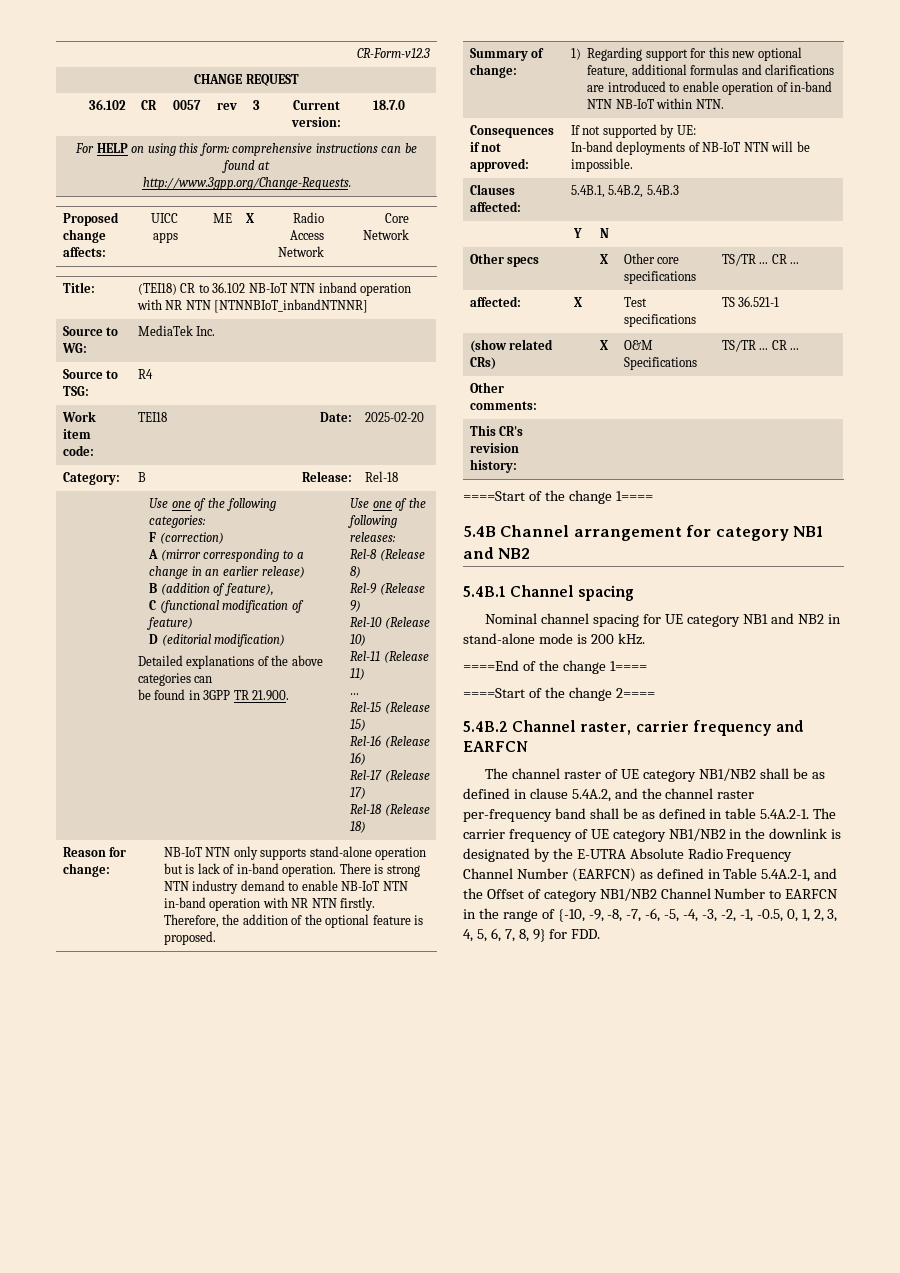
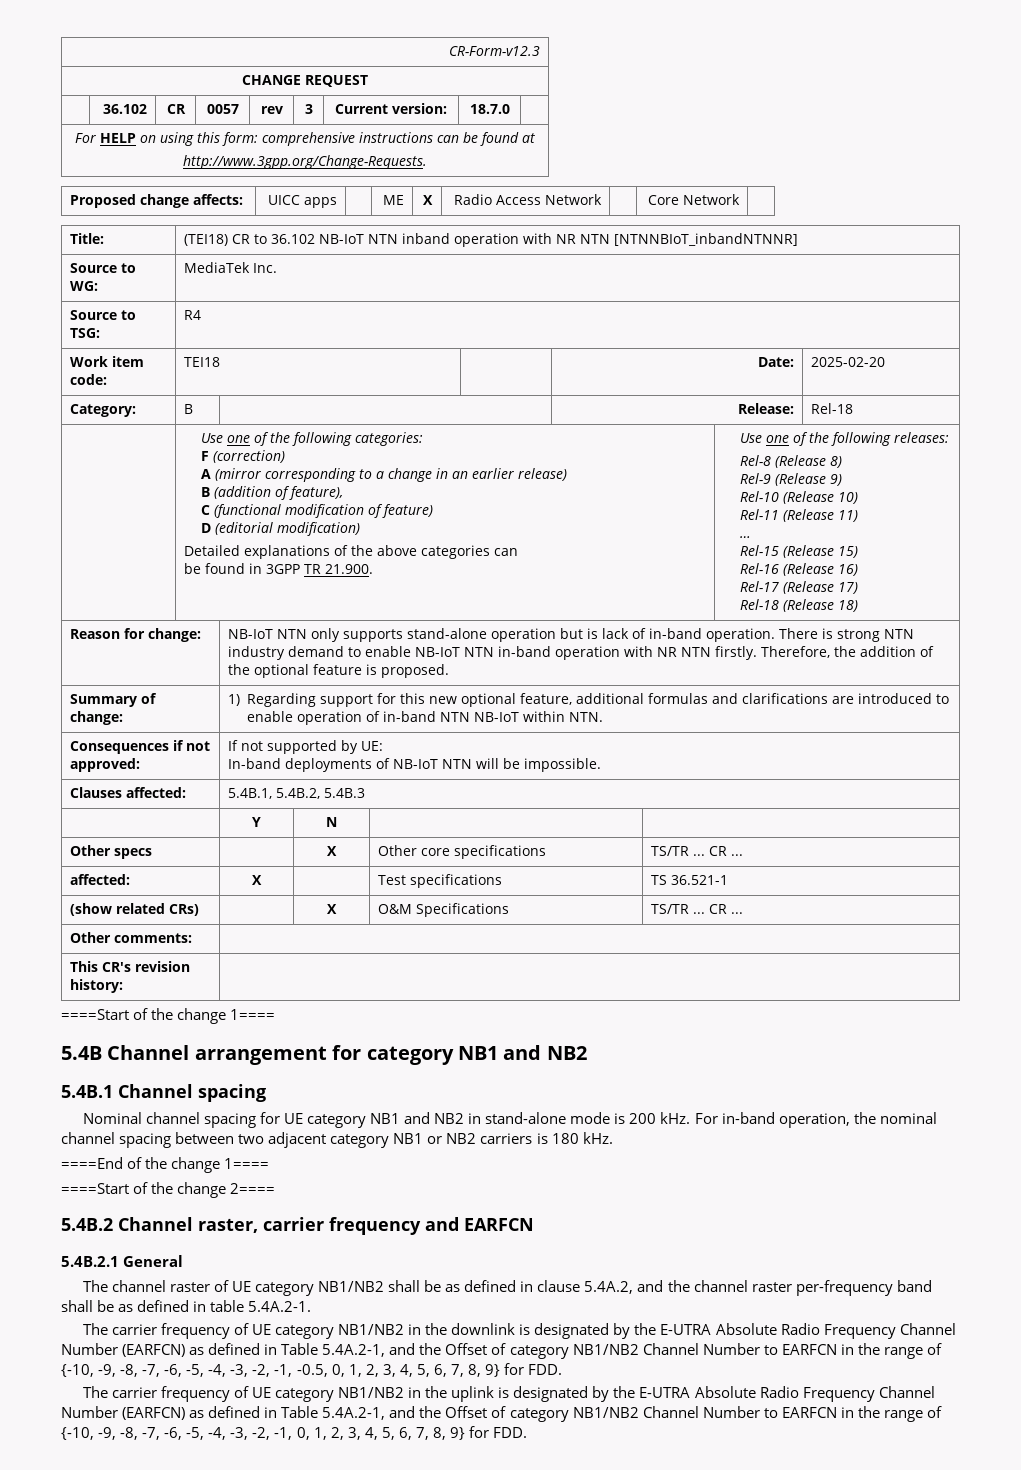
+ For in-band operation, the nominal channel spacing between two adjacent category NB1 or NB2 carriers is 180 kHz.
+ 5.4B.2.1 General
- The channel raster of UE category NB1/NB2 shall be as defined in clause 5.4A.2, and the channel raster per-frequency band shall be as defined in table 5.4A.2-1. The carrier frequency of UE category NB1/NB2 in the downlink is designated by the E-UTRA Absolute Radio Frequency Channel Number (EARFCN) as defined in Table 5.4A.2-1, and the Offset of category NB1/NB2 Channel Number to EARFCN in the range of {-10, -9, -8, -7, -6, -5, -4, -3, -2, -1, -0.5, 0, 1, 2, 3, 4, 5, 6, 7, 8, 9} for FDD.
+ The channel raster of UE category NB1/NB2 shall be as defined in clause 5.4A.2, and the channel raster per-frequency band shall be as defined in table 5.4A.2-1.
+ The carrier frequency of UE category NB1/NB2 in the downlink is designated by the E-UTRA Absolute Radio Frequency Channel Number (EARFCN) as defined in Table 5.4A.2-1, and the Offset of category NB1/NB2 Channel Number to EARFCN in the range of {-10, -9, -8, -7, -6, -5, -4, -3, -2, -1, -0.5, 0, 1, 2, 3, 4, 5, 6, 7, 8, 9} for FDD.
+ The carrier frequency of UE category NB1/NB2 in the uplink is designated by the E-UTRA Absolute Radio Frequency Channel Number (EARFCN) as defined in Table 5.4A.2-1, and the Offset of category NB1/NB2 Channel Number to EARFCN in the range of {-10, -9, -8, -7, -6, -5, -4, -3, -2, -1, 0, 1, 2, 3, 4, 5, 6, 7, 8, 9} for FDD.

